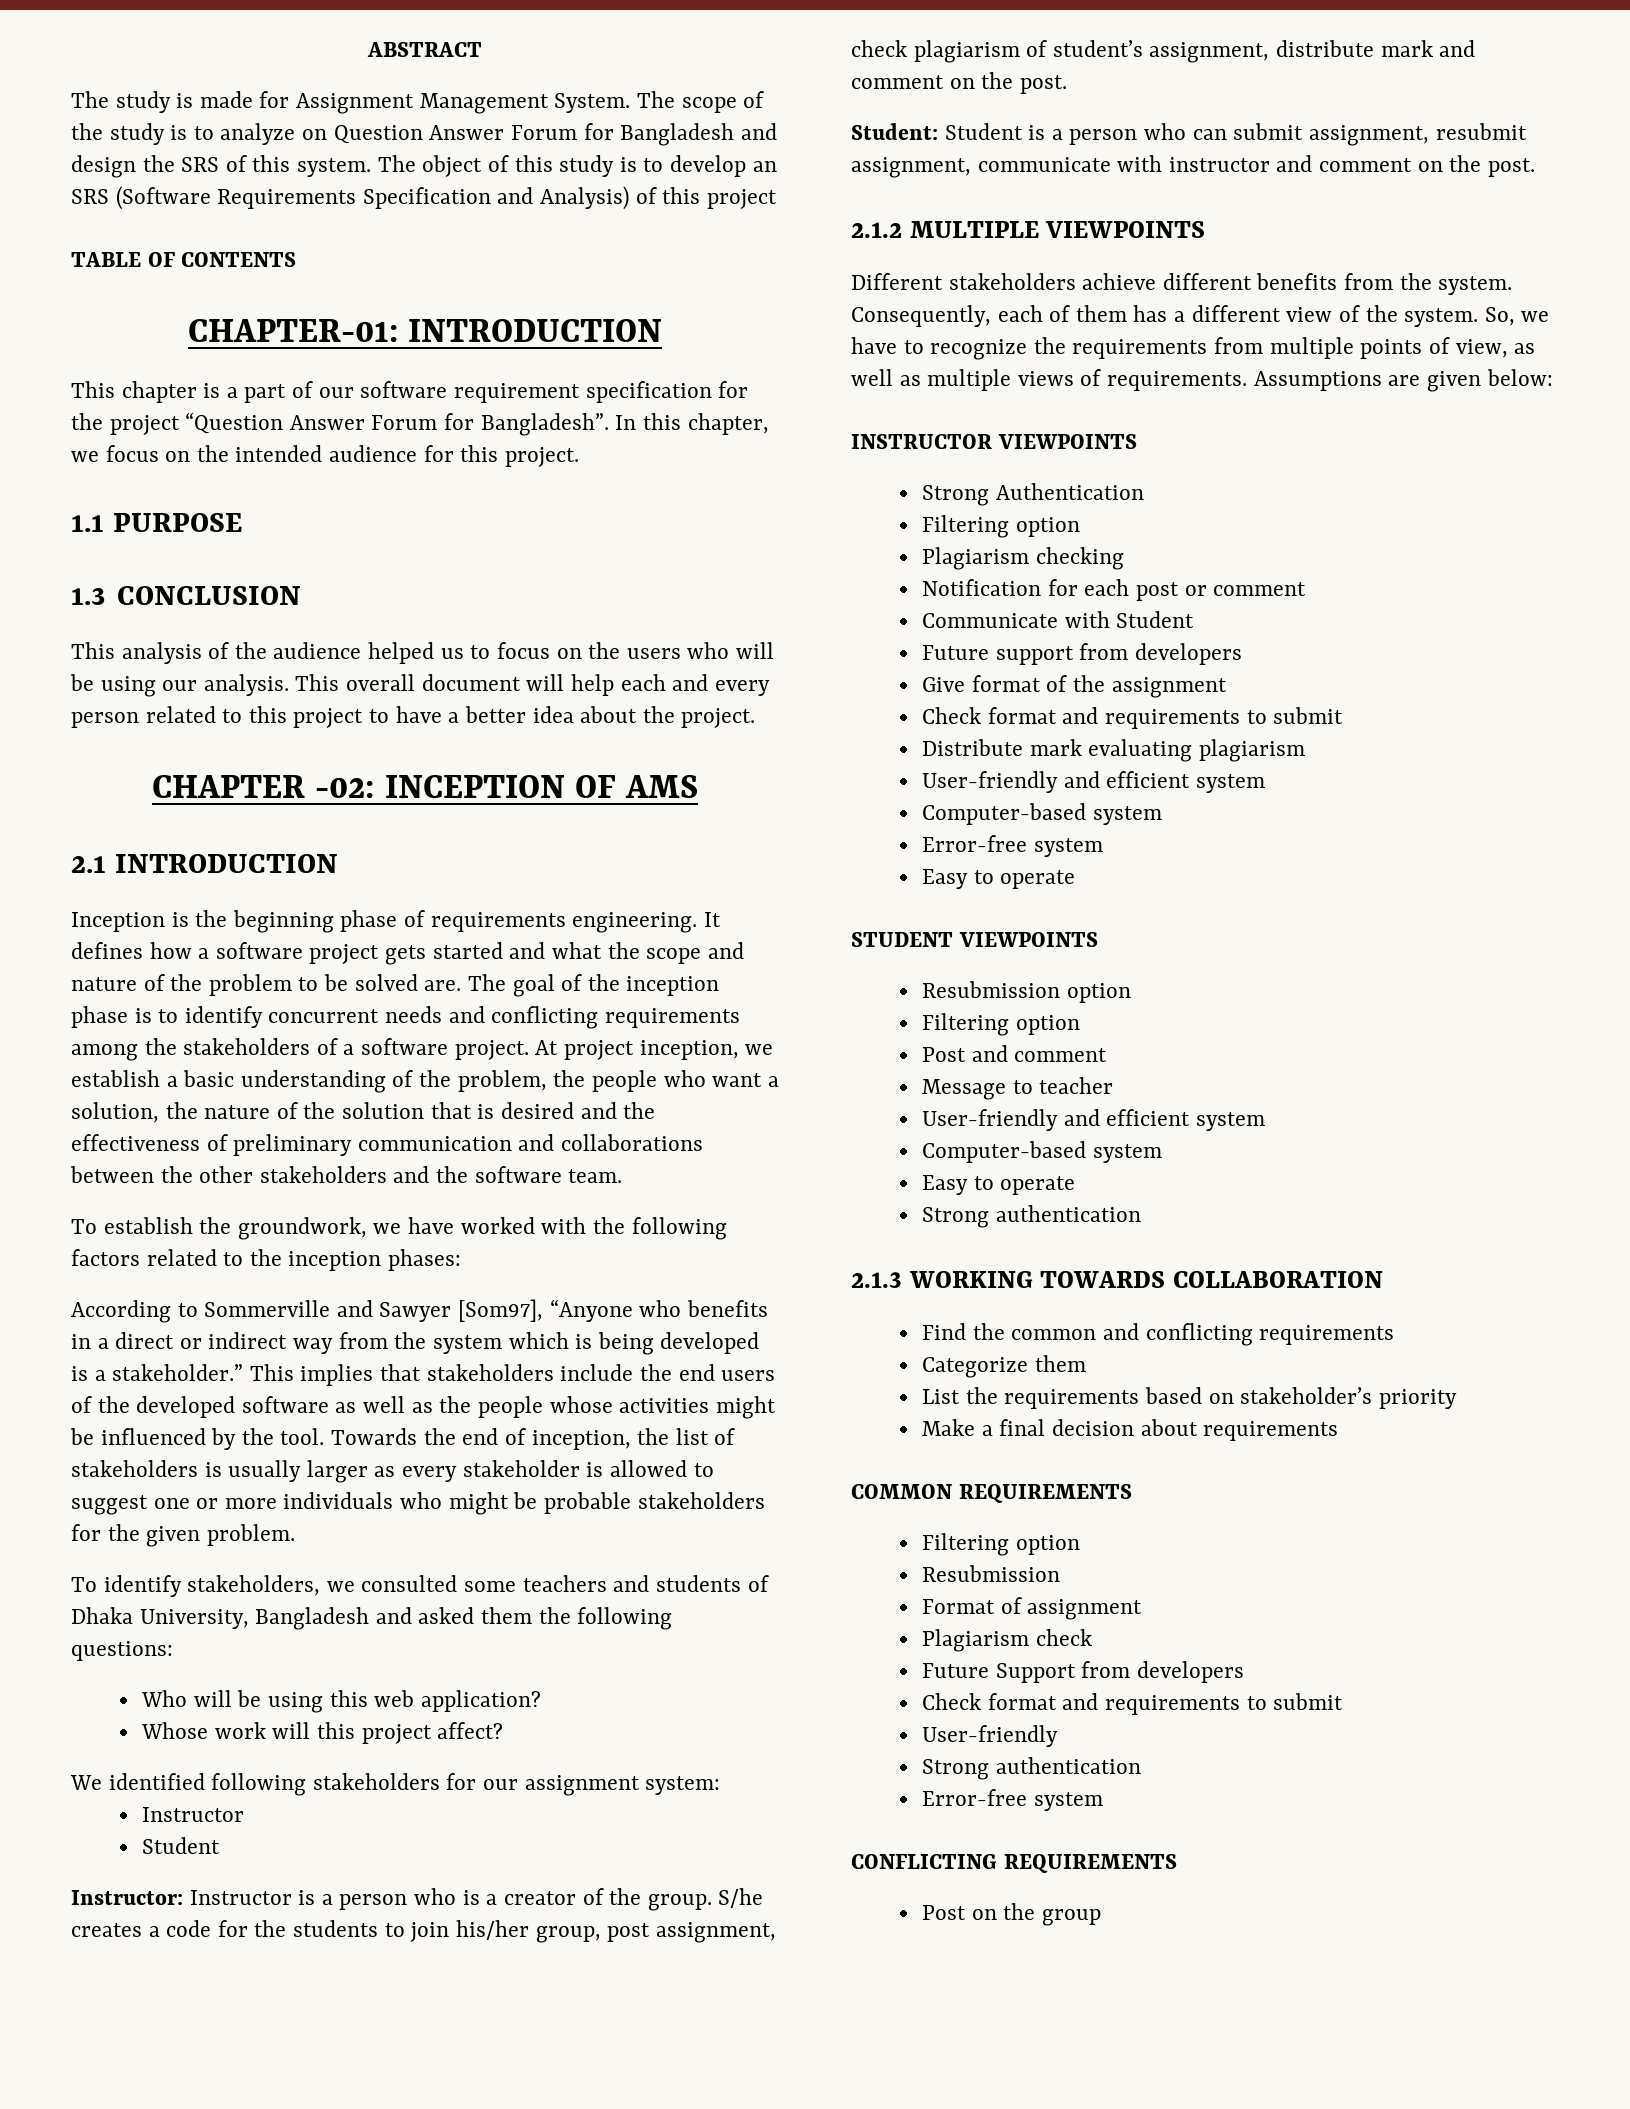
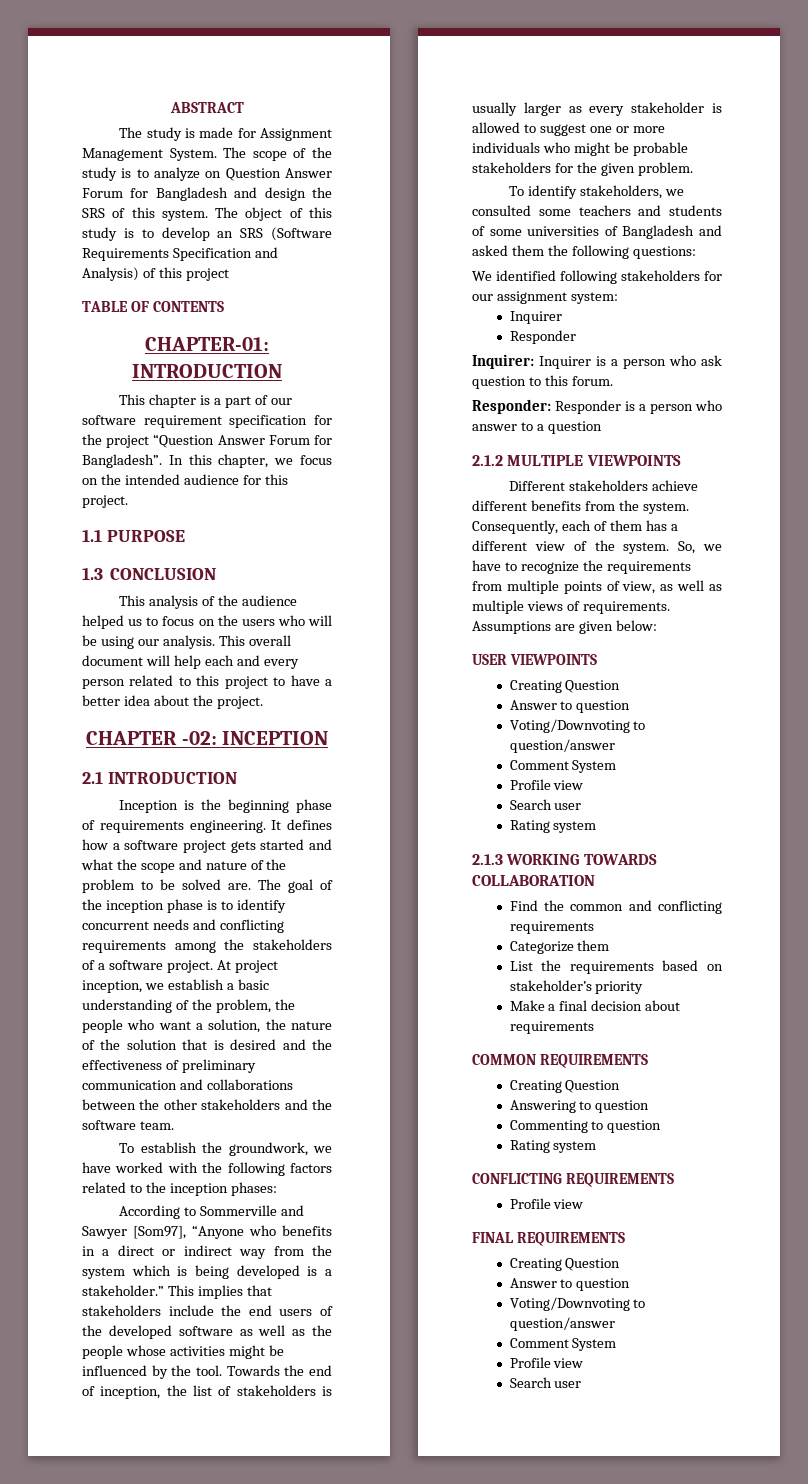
- CHAPTER -02: INCEPTION OF AMS
+ CHAPTER -02: INCEPTION
- To identify stakeholders, we consulted some teachers and students of Dhaka University, Bangladesh and asked them the following questions:
+ To identify stakeholders, we consulted some teachers and students of some universities of Bangladesh and asked them the following questions:
- Who will be using this web application?
- Whose work will this project affect?
  We identified following stakeholders for our assignment system:
- Instructor
- Student
- Instructor: Instructor is a person who is a creator of the group. S/he creates a code for the students to join his/her group, post assignment, check plagiarism of student’s assignment, distribute mark and comment on the post.
- Student: Student is a person who can submit assignment, resubmit assignment, communicate with instructor and comment on the post.
+ Inquirer
+ Responder
+ Inquirer: Inquirer is a person who ask question to this forum.
+ Responder: Responder is a person who answer to a question
- INSTRUCTOR VIEWPOINTS
- Strong Authentication
- Filtering option
- Plagiarism checking
- Notification for each post or comment
- Communicate with Student
- Future support from developers
- Give format of the assignment
- Check format and requirements to submit
- Distribute mark evaluating plagiarism
- User-friendly and efficient system
- Computer-based system
- Error-free system
- Easy to operate
- STUDENT VIEWPOINTS
- Resubmission option
- Filtering option
- Post and comment
- Message to teacher
- User-friendly and efficient system
- Computer-based system
- Easy to operate
- Strong authentication
+ USER VIEWPOINTS
+ Creating Question
+ Answer to question
+ Voting/Downvoting to question/answer
+ Comment System
+ Profile view
+ Search user
+ Rating system
  COMMON REQUIREMENTS
- Filtering option
- Resubmission
- Format of assignment
- Plagiarism check
- Future Support from developers
- Check format and requirements to submit
- User-friendly
- Strong authentication
- Error-free system
+ Creating Question
+ Answering to question
+ Commenting to question
+ Rating system
  CONFLICTING REQUIREMENTS
- Post on the group
+ Profile view
+ FINAL REQUIREMENTS
+ Creating Question
+ Answer to question
+ Voting/Downvoting to question/answer
+ Comment System
+ Profile view
+ Search user

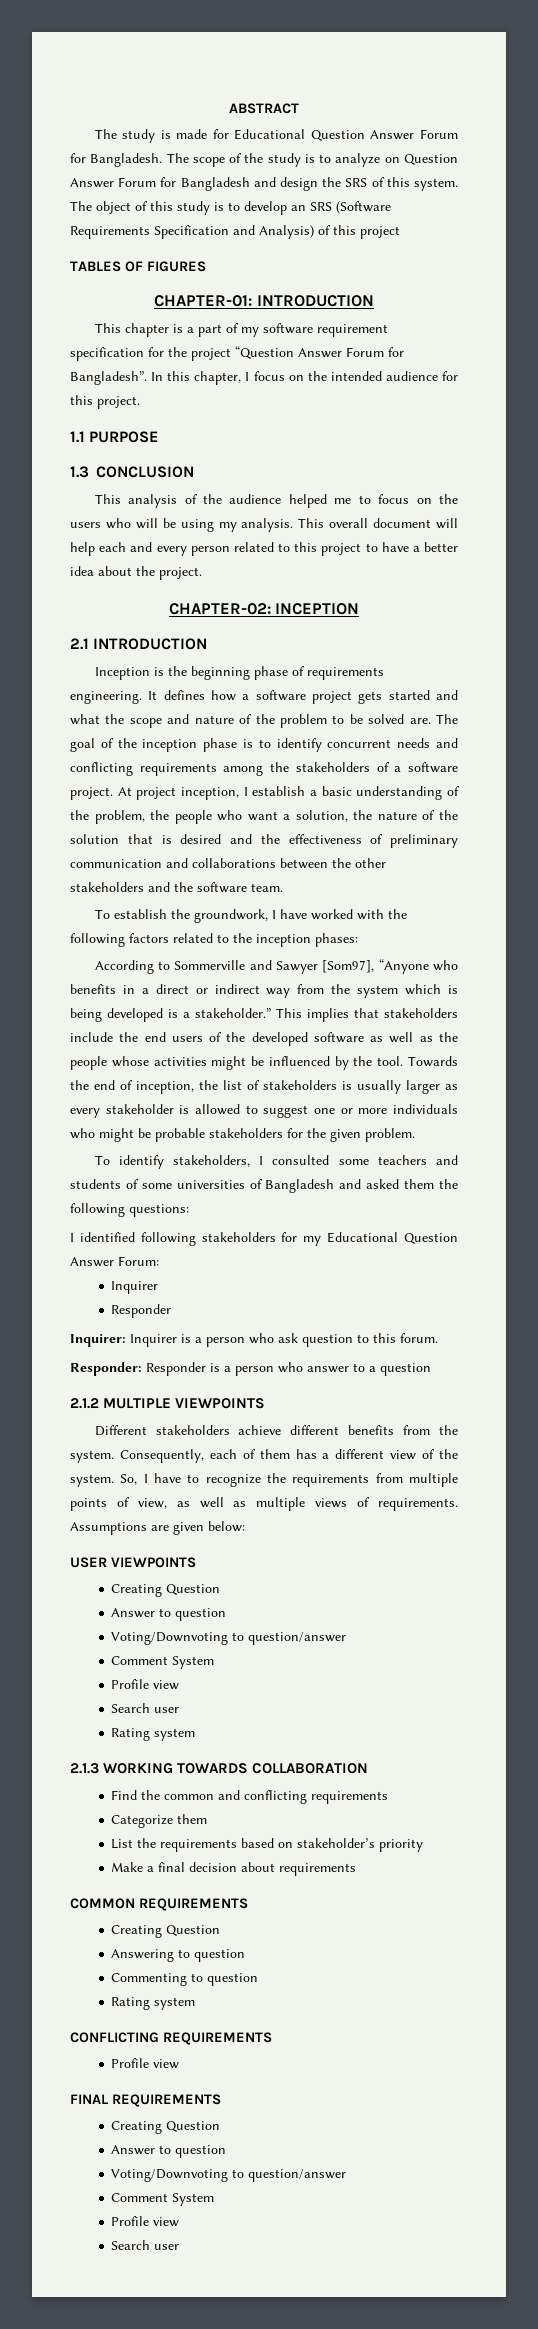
- The study is made for Assignment Management System.
+ The study is made for Educational Question Answer Forum for Bangladesh.
- TABLE OF CONTENTS
+ TABLES OF FIGURES
- This chapter is a part of our software requirement specification for the project “Question Answer Forum for Bangladesh”.
+ This chapter is a part of my software requirement specification for the project “Question Answer Forum for Bangladesh”.
- In this chapter, we focus on the intended audience for this project.
+ In this chapter, I focus on the intended audience for this project.
- This analysis of the audience helped us to focus on the users who will be using our analysis.
+ This analysis of the audience helped me to focus on the users who will be using my analysis.
- CHAPTER -02: INCEPTION
+ CHAPTER-02: INCEPTION
- At project inception, we establish a basic understanding of the problem, the people who want a solution, the nature of the solution that is desired and the effectiveness of preliminary communication and collaborations between the other stakeholders and the software team.
+ At project inception, I establish a basic understanding of the problem, the people who want a solution, the nature of the solution that is desired and the effectiveness of preliminary communication and collaborations between the other stakeholders and the software team.
- To establish the groundwork, we have worked with the following factors related to the inception phases:
+ To establish the groundwork, I have worked with the following factors related to the inception phases:
- To identify stakeholders, we consulted some teachers and students of some universities of Bangladesh and asked them the following questions:
+ To identify stakeholders, I consulted some teachers and students of some universities of Bangladesh and asked them the following questions:
- We identified following stakeholders for our assignment system:
+ I identified following stakeholders for my Educational Question Answer Forum:
- So, we have to recognize the requirements from multiple points of view, as well as multiple views of requirements.
+ So, I have to recognize the requirements from multiple points of view, as well as multiple views of requirements.

